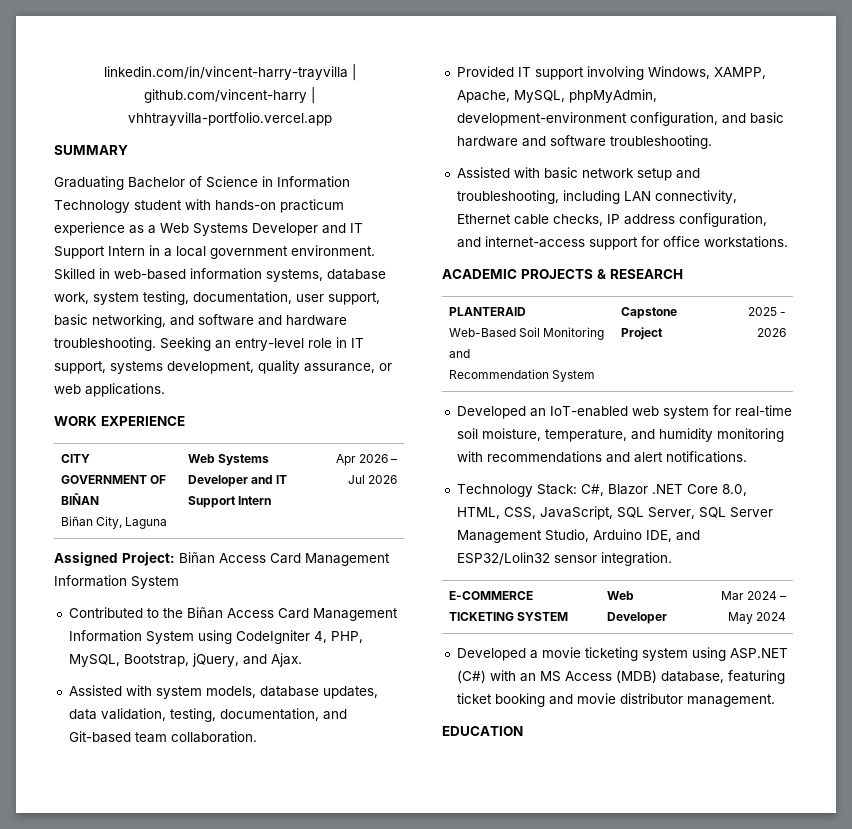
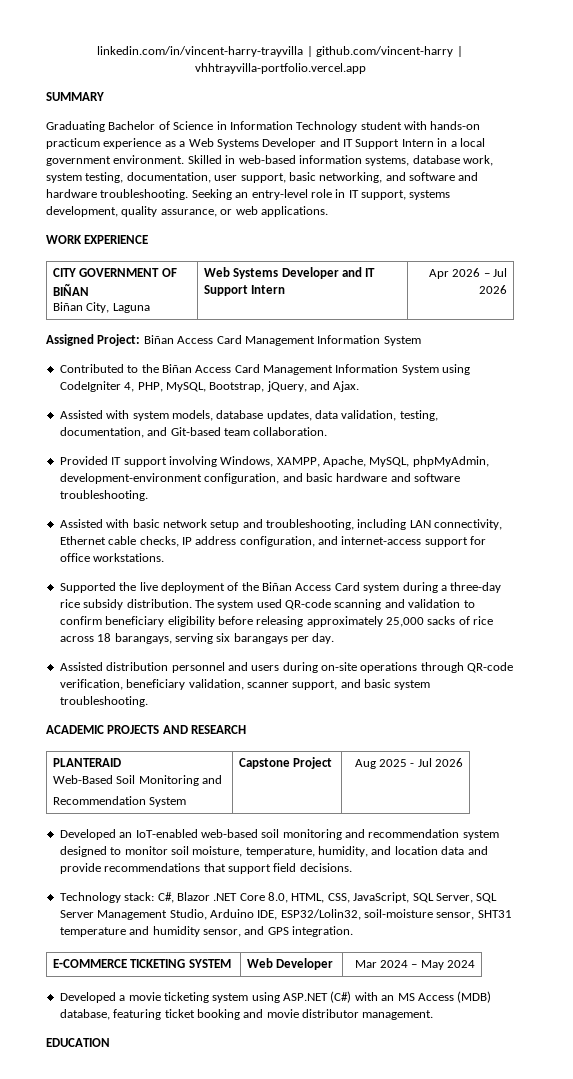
+ Supported the live deployment of the Biñan Access Card system during a three-day rice subsidy distribution. The system used QR-code scanning and validation to confirm beneficiary eligibility before releasing approximately 25,000 sacks of rice across 18 barangays, serving six barangays per day.
+ Assisted distribution personnel and users during on-site operations through QR-code verification, beneficiary validation, scanner support, and basic system troubleshooting.
- ACADEMIC PROJECTS & RESEARCH
+ ACADEMIC PROJECTS AND RESEARCH
  PLANTERAID
  Web-Based Soil Monitoring and
- Recommendation System | Capstone Project | 2025 - 2026
+ Recommendation System | Capstone Project | Aug 2025 - Jul 2026
- Developed an IoT-enabled web system for real-time soil moisture, temperature, and humidity monitoring with recommendations and alert notifications.
- Technology Stack: C#, Blazor .NET Core 8.0, HTML, CSS, JavaScript, SQL Server, SQL Server Management Studio, Arduino IDE, and ESP32/Lolin32 sensor integration.
+ Developed an IoT-enabled web-based soil monitoring and recommendation system designed to monitor soil moisture, temperature, humidity, and location data and provide recommendations that support field decisions.
+ Technology stack: C#, Blazor .NET Core 8.0, HTML, CSS, JavaScript, SQL Server, SQL Server Management Studio, Arduino IDE, ESP32/Lolin32, soil-moisture sensor, SHT31 temperature and humidity sensor, and GPS integration.

